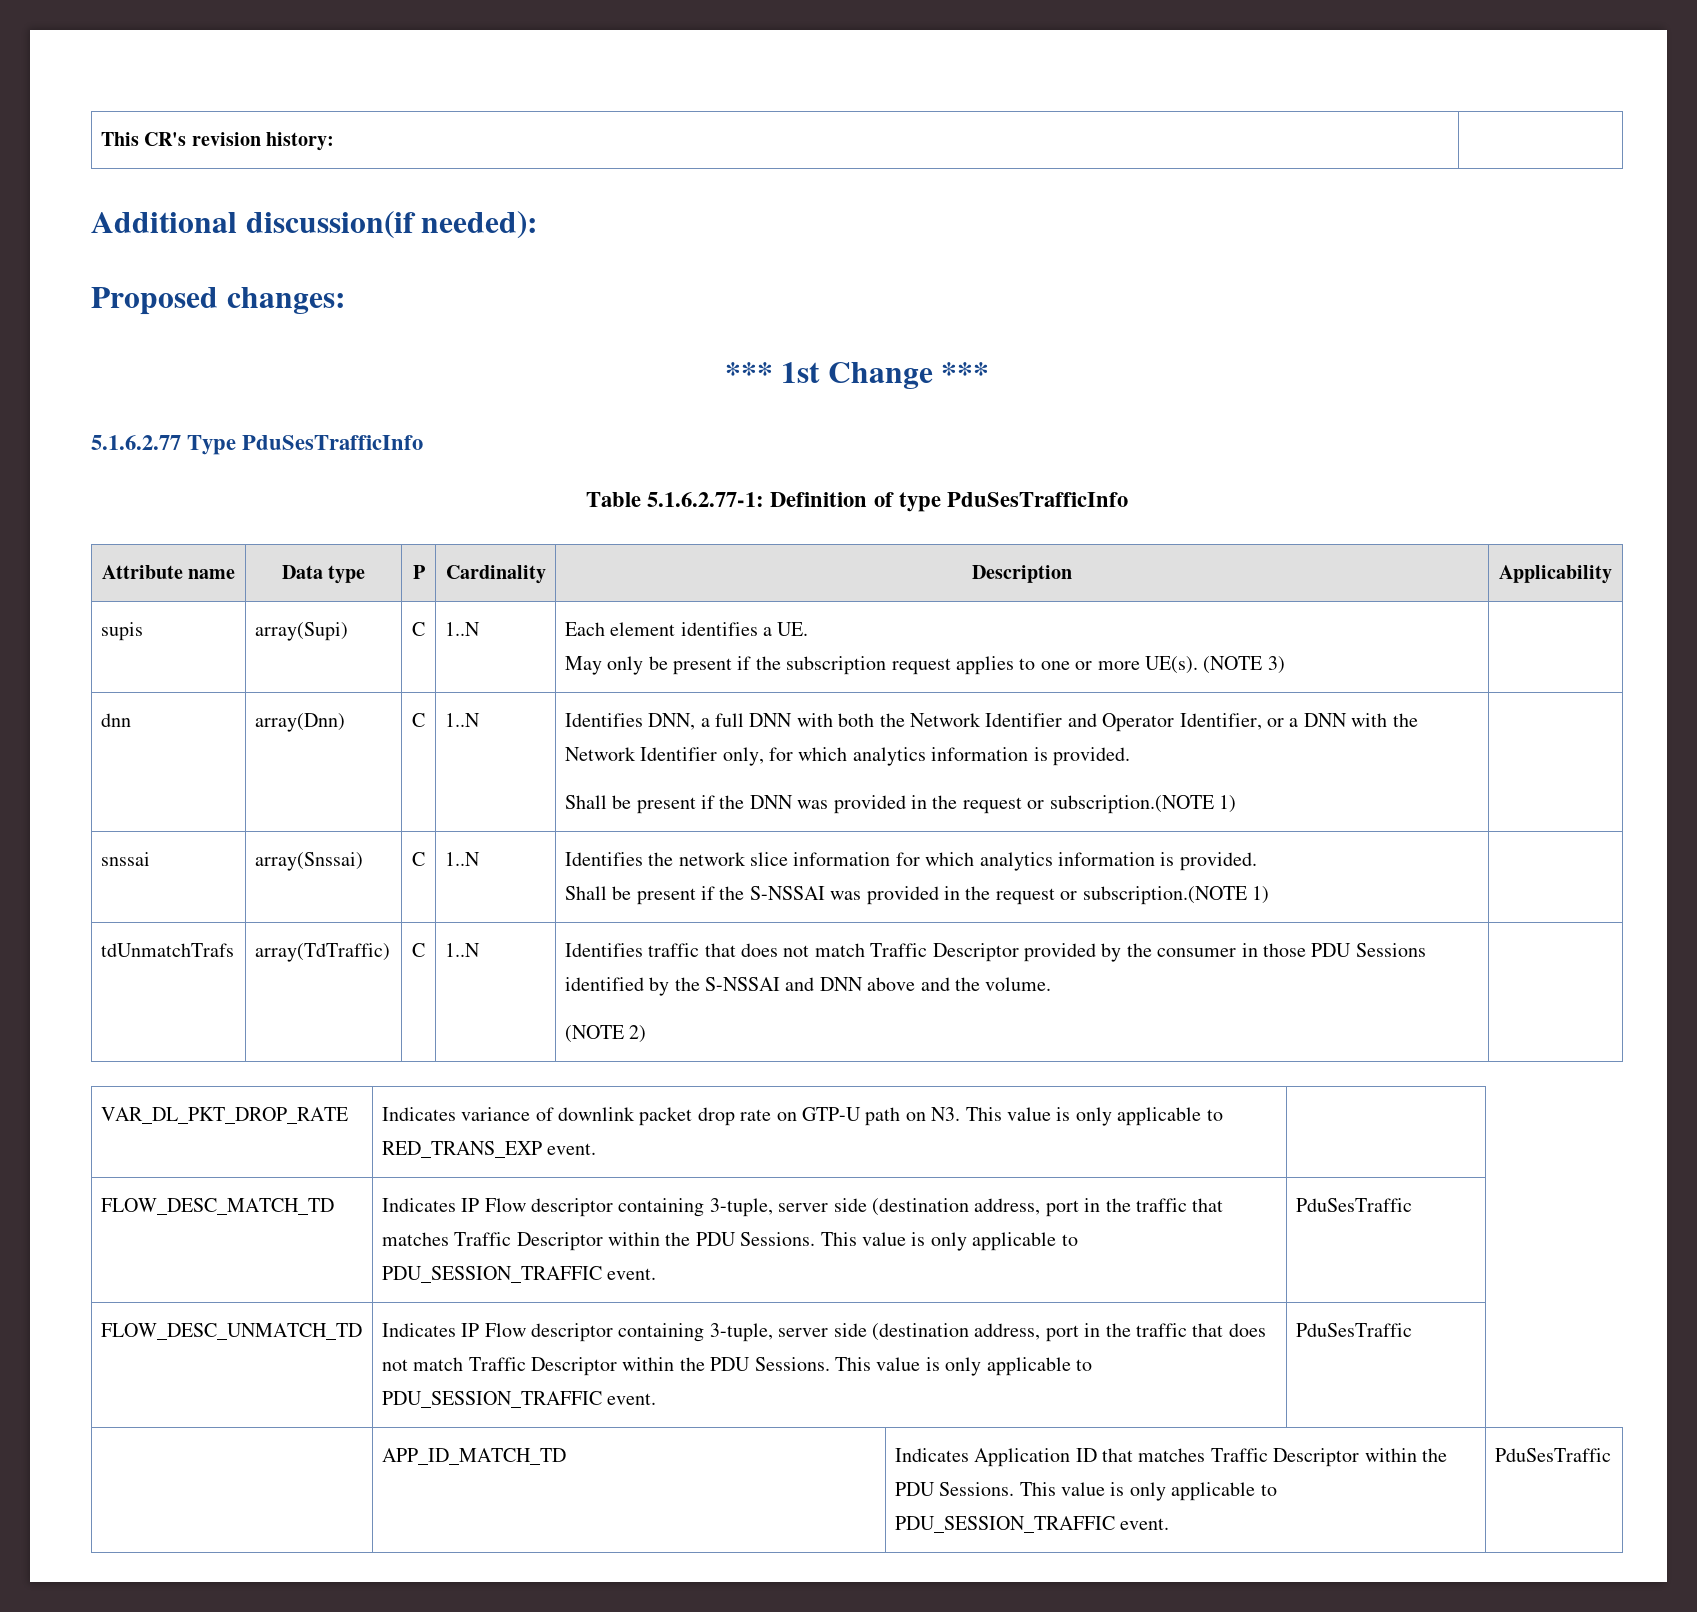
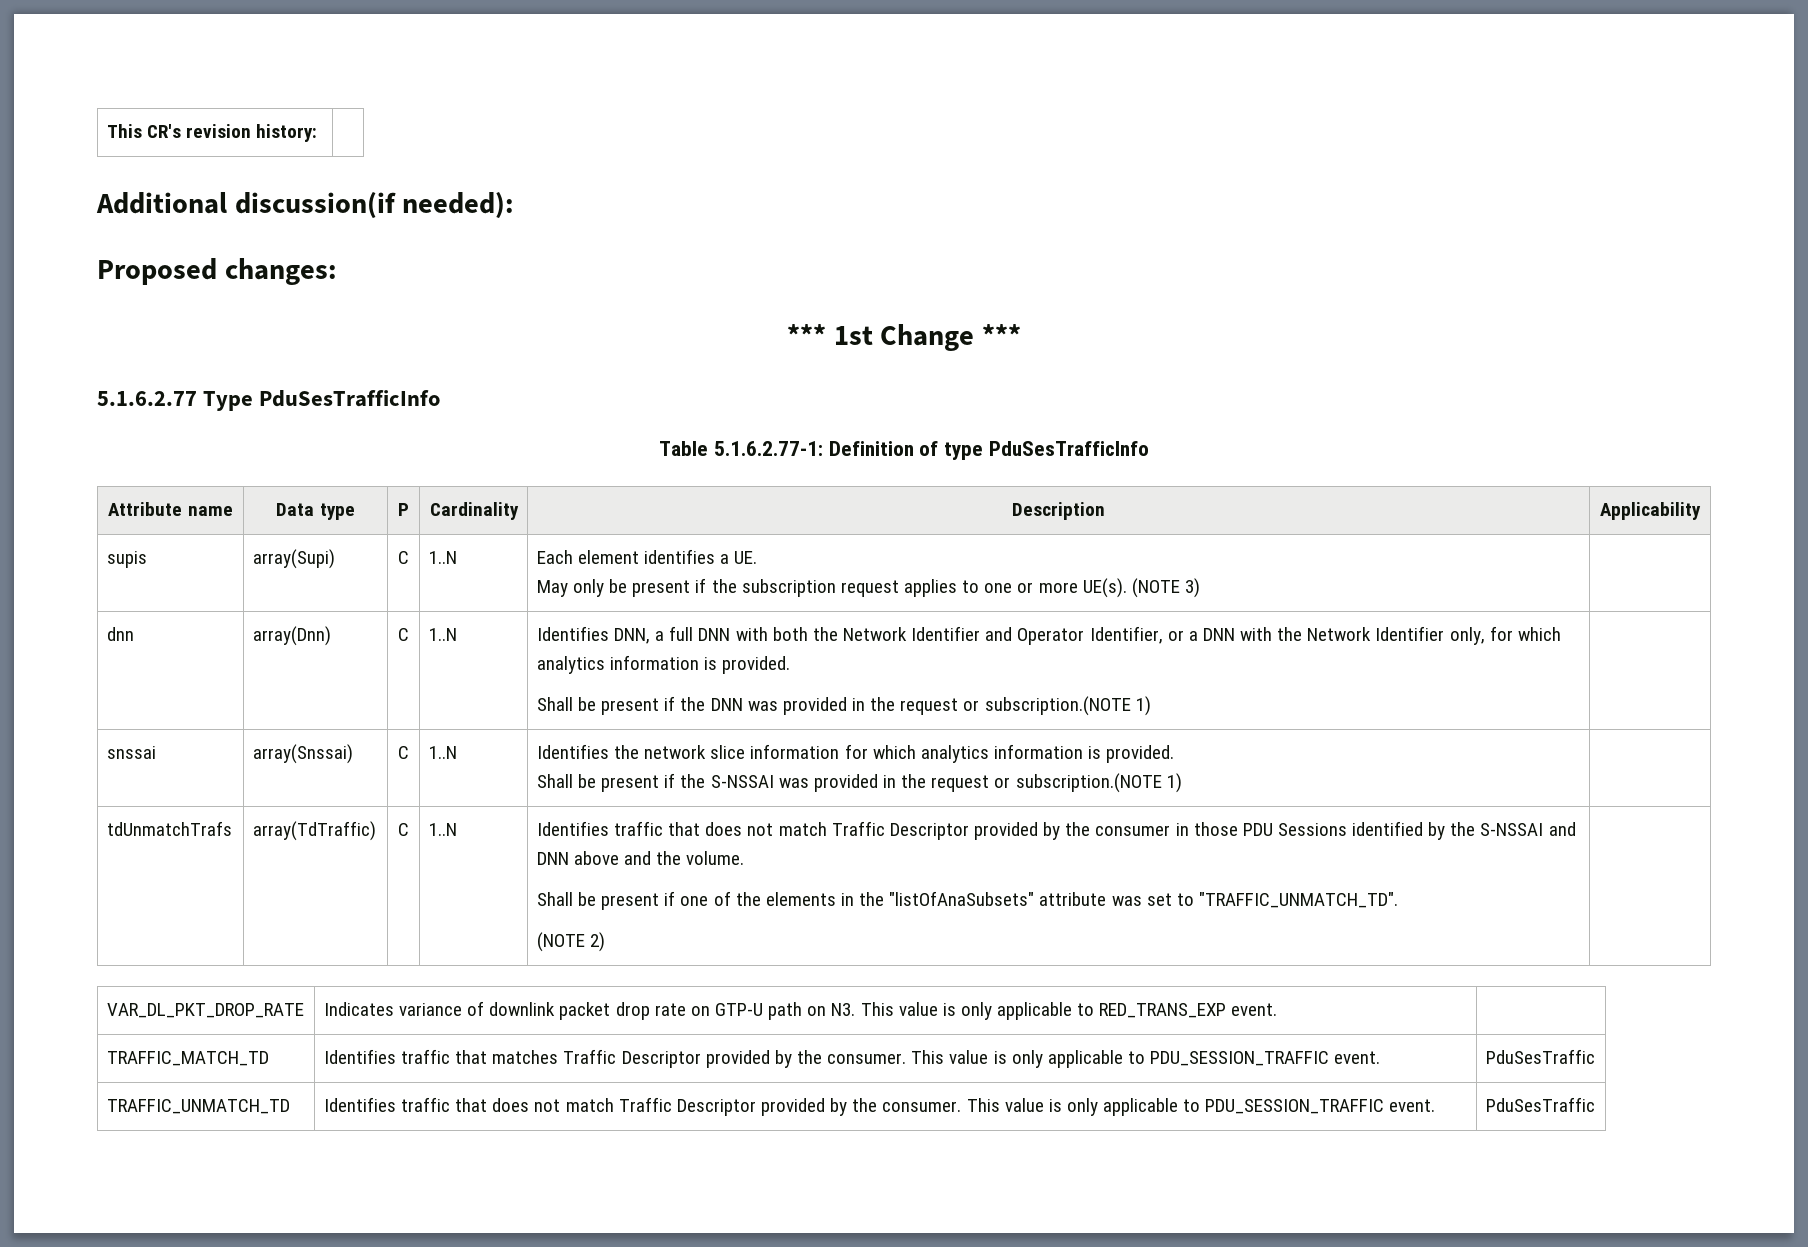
+ Shall be present if one of the elements in the "listOfAnaSubsets" attribute was set to "TRAFFIC_UNMATCH_TD".
- FLOW_DESC_MATCH_TD | Indicates IP Flow descriptor containing 3-tuple, server side (destination address, port in the traffic that matches Traffic Descriptor within the PDU Sessions. This value is only applicable to PDU_SESSION_TRAFFIC event. | PduSesTraffic
- FLOW_DESC_UNMATCH_TD | Indicates IP Flow descriptor containing 3-tuple, server side (destination address, port in the traffic that does not match Traffic Descriptor within the PDU Sessions. This value is only applicable to PDU_SESSION_TRAFFIC event. | PduSesTraffic
- | APP_ID_MATCH_TD | Indicates Application ID that matches Traffic Descriptor within the PDU Sessions. This value is only applicable to PDU_SESSION_TRAFFIC event. | PduSesTraffic
+ TRAFFIC_MATCH_TD | Identifies traffic that matches Traffic Descriptor provided by the consumer. This value is only applicable to PDU_SESSION_TRAFFIC event. | PduSesTraffic
+ TRAFFIC_UNMATCH_TD | Identifies traffic that does not match Traffic Descriptor provided by the consumer. This value is only applicable to PDU_SESSION_TRAFFIC event. | PduSesTraffic

